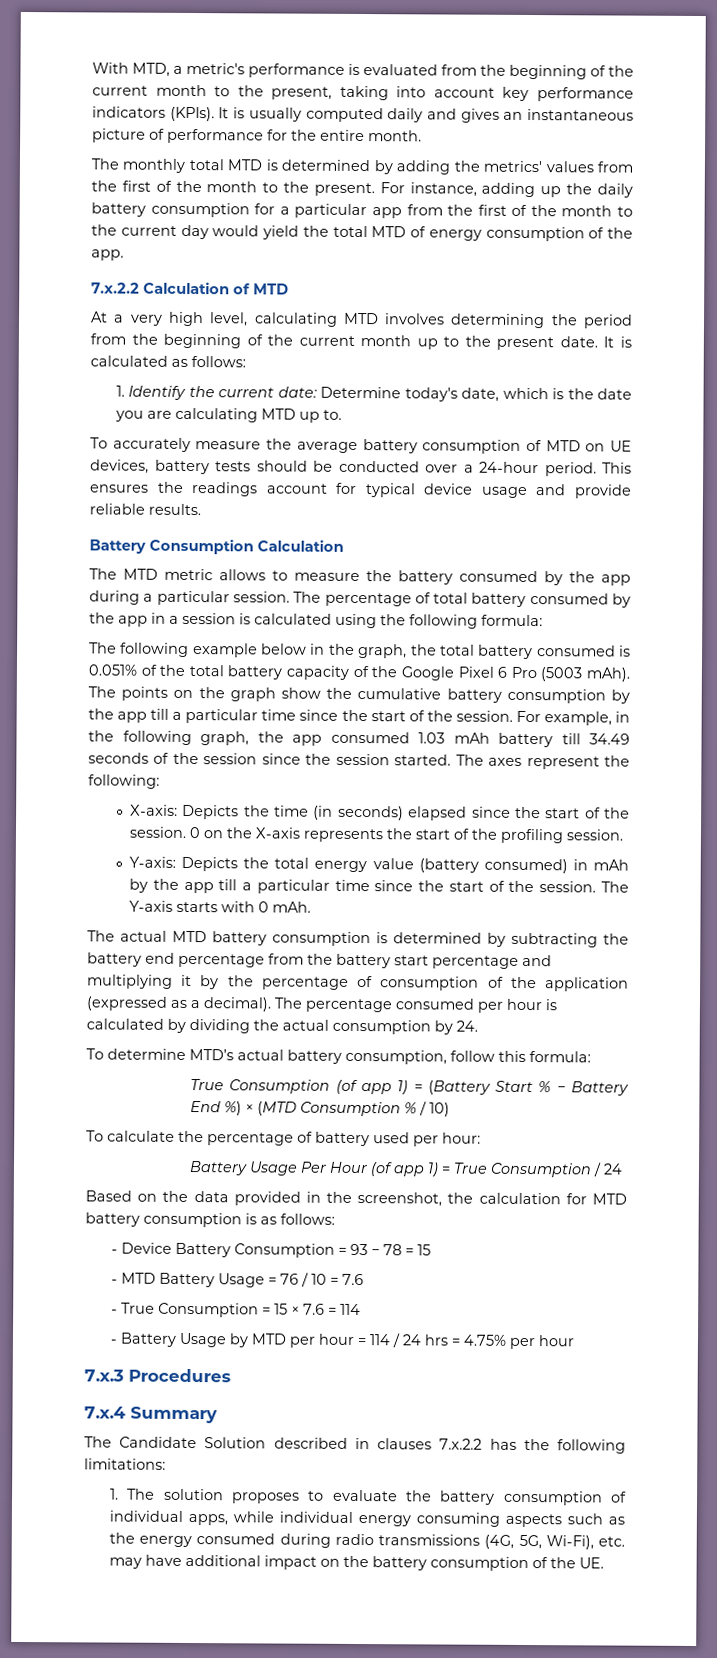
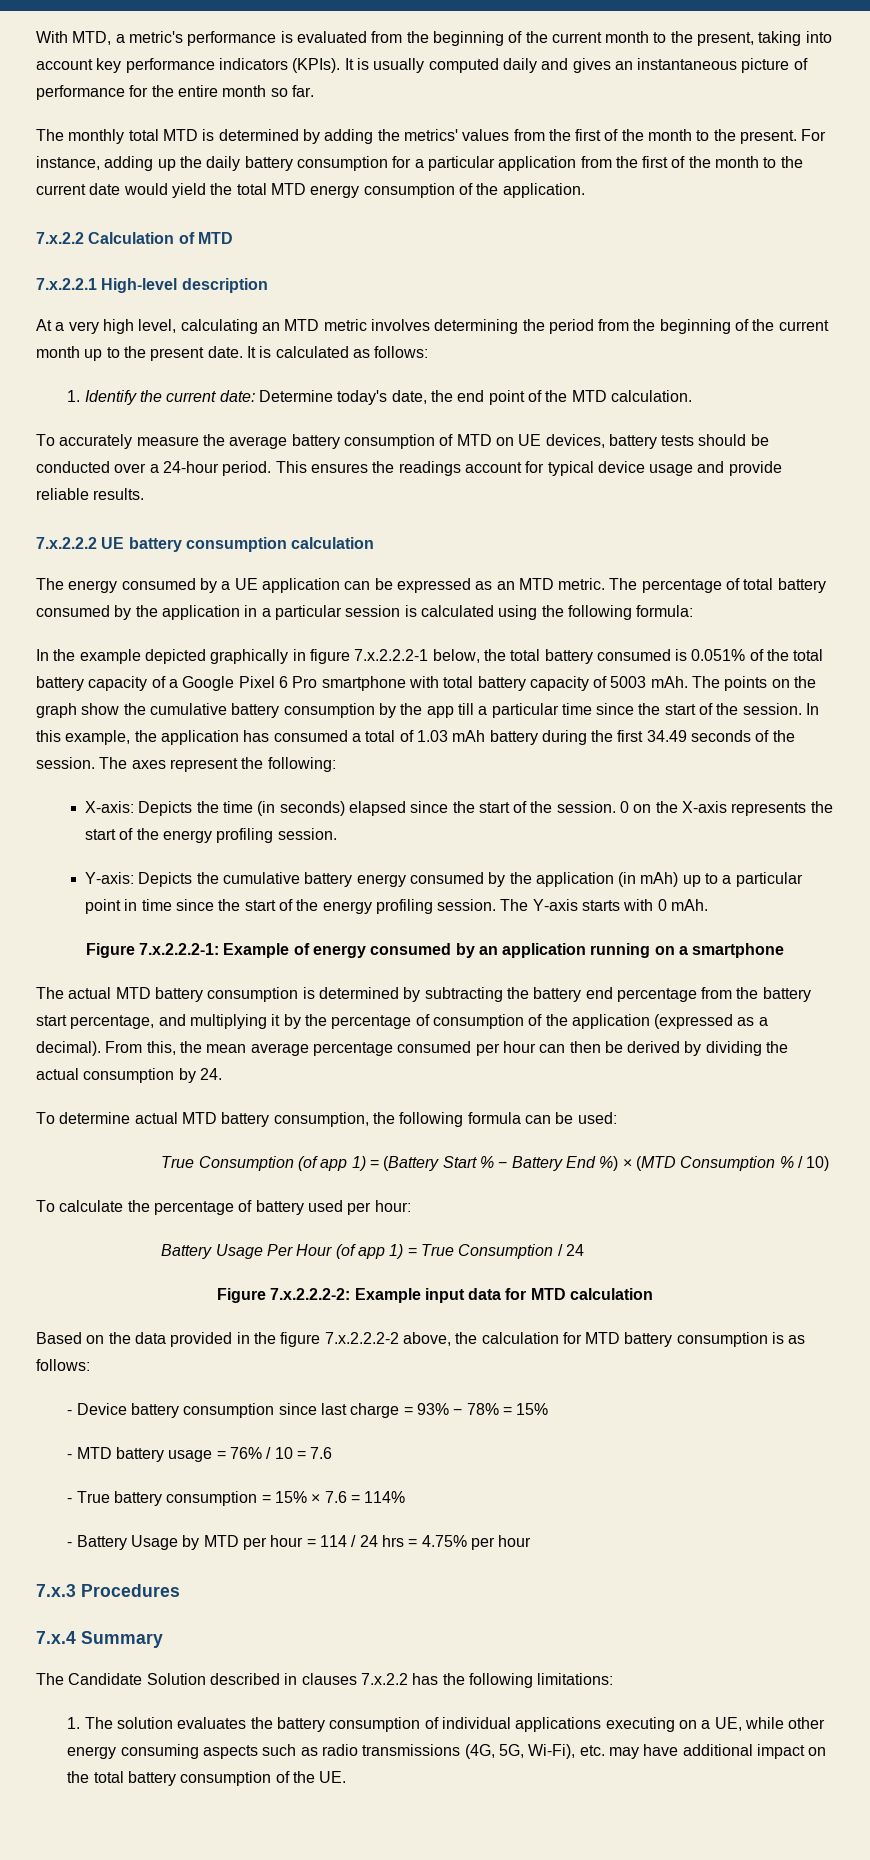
- It is usually computed daily and gives an instantaneous picture of performance for the entire month.
+ It is usually computed daily and gives an instantaneous picture of performance for the entire month so far.
- For instance, adding up the daily battery consumption for a particular app from the first of the month to the current day would yield the total MTD of energy consumption of the app.
+ For instance, adding up the daily battery consumption for a particular application from the first of the month to the current date would yield the total MTD energy consumption of the application.
+ 7.x.2.2.1 High-level description
- At a very high level, calculating MTD involves determining the period from the beginning of the current month up to the present date.
+ At a very high level, calculating an MTD metric involves determining the period from the beginning of the current month up to the present date.
- 1. Identify the current date: Determine today's date, which is the date you are calculating MTD up to.
+ 1. Identify the current date: Determine today's date, the end point of the MTD calculation.
- Battery Consumption Calculation
- The MTD metric allows to measure the battery consumed by the app during a particular session.
+ 7.x.2.2.2 UE battery consumption calculation
+ The energy consumed by a UE application can be expressed as an MTD metric.
- The percentage of total battery consumed by the app in a session is calculated using the following formula:
+ The percentage of total battery consumed by the application in a particular session is calculated using the following formula:
- The following example below in the graph, the total battery consumed is 0.051% of the total battery capacity of the Google Pixel 6 Pro (5003 mAh).
+ In the example depicted graphically in figure 7.x.2.2.2-1 below, the total battery consumed is 0.051% of the total battery capacity of a Google Pixel 6 Pro smartphone with total battery capacity of 5003 mAh.
- For example, in the following graph, the app consumed 1.03 mAh battery till 34.49 seconds of the session since the session started.
+ In this example, the application has consumed a total of 1.03 mAh battery during the first 34.49 seconds of the session.
- 0 on the X-axis represents the start of the profiling session.
+ 0 on the X-axis represents the start of the energy profiling session.
- Y-axis: Depicts the total energy value (battery consumed) in mAh by the app till a particular time since the start of the session.
+ Y-axis: Depicts the cumulative battery energy consumed by the application (in mAh) up to a particular point in time since the start of the energy profiling session.
+ Figure 7.x.2.2.2-1: Example of energy consumed by an application running on a smartphone
- The actual MTD battery consumption is determined by subtracting the battery end percentage from the battery start percentage and multiplying it by the percentage of consumption of the application (expressed as a decimal).
+ The actual MTD battery consumption is determined by subtracting the battery end percentage from the battery start percentage, and multiplying it by the percentage of consumption of the application (expressed as a decimal).
- The percentage consumed per hour is calculated by dividing the actual consumption by 24.
+ From this, the mean average percentage consumed per hour can then be derived by dividing the actual consumption by 24.
- To determine MTD’s actual battery consumption, follow this formula:
+ To determine actual MTD battery consumption, the following formula can be used:
+ Figure 7.x.2.2.2-2: Example input data for MTD calculation
- Based on the data provided in the screenshot, the calculation for MTD battery consumption is as follows:
+ Based on the data provided in the figure 7.x.2.2.2-2 above, the calculation for MTD battery consumption is as follows:
- - Device Battery Consumption = 93 − 78 = 15
- - MTD Battery Usage = 76 / 10 = 7.6
+ - Device battery consumption since last charge = 93% − 78% = 15%
+ - MTD battery usage = 76% / 10 = 7.6
- - True Consumption = 15 × 7.6 = 114
+ - True battery consumption = 15% × 7.6 = 114%
- 1. The solution proposes to evaluate the battery consumption of individual apps, while individual energy consuming aspects such as the energy consumed during radio transmissions (4G, 5G, Wi-Fi), etc. may have additional impact on the battery consumption of the UE.
+ 1. The solution evaluates the battery consumption of individual applications executing on a UE, while other energy consuming aspects such as radio transmissions (4G, 5G, Wi-Fi), etc. may have additional impact on the total battery consumption of the UE.

